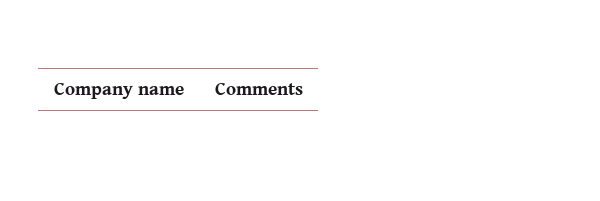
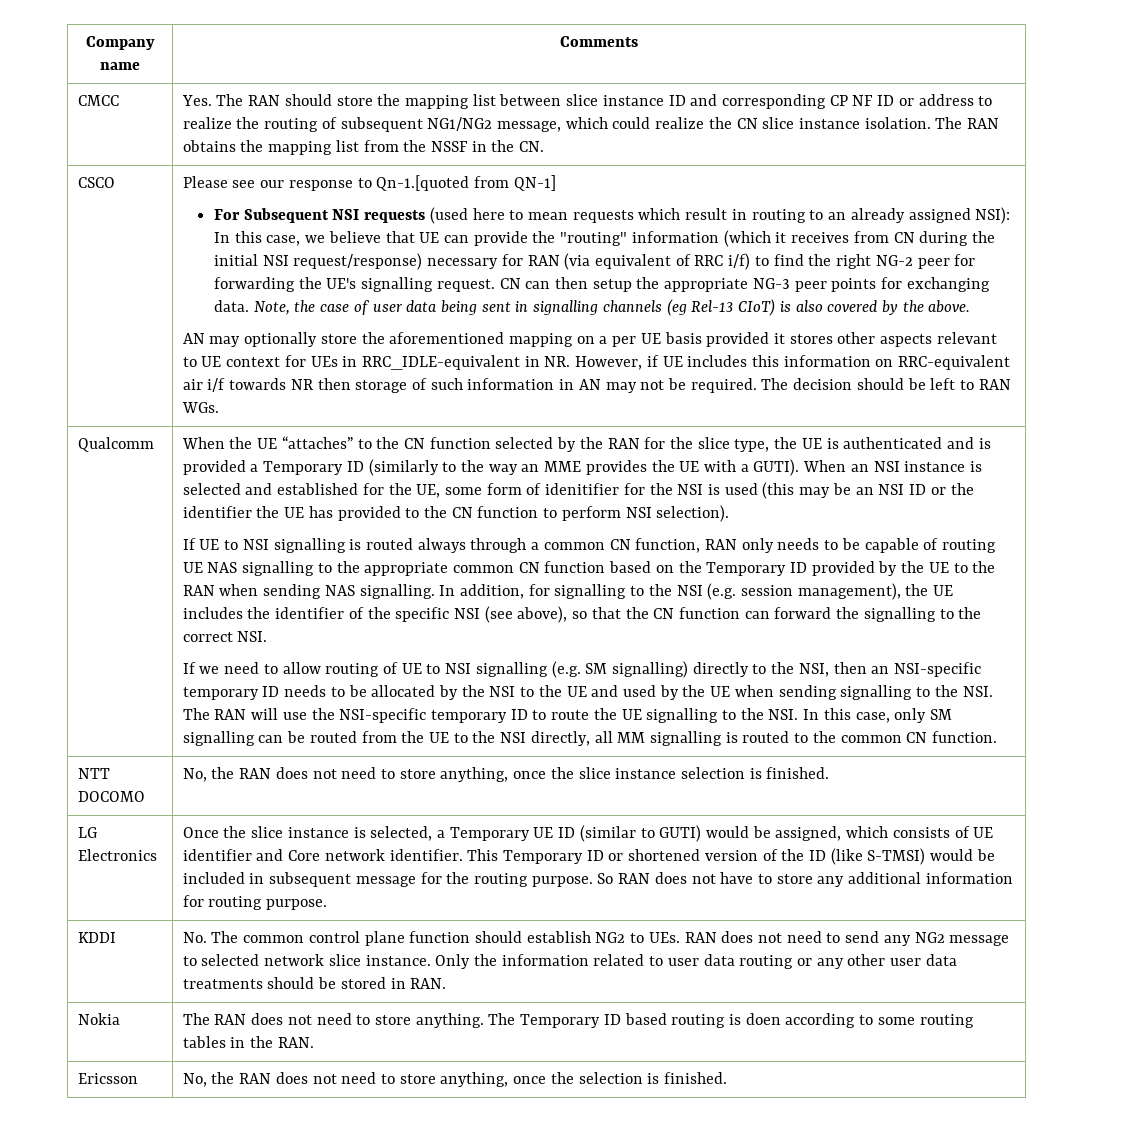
+ CMCC | Yes. The RAN should store the mapping list between slice instance ID and corresponding CP NF ID or address to realize the routing of subsequent NG1/NG2 message, which could realize the CN slice instance isolation. The RAN obtains the mapping list from the NSSF in the CN.
+ CSCO | Please see our response to Qn-1.[quoted from QN-1]
+ For Subsequent NSI requests (used here to mean requests which result in routing to an already assigned NSI): In this case, we believe that UE can provide the "routing" information (which it receives from CN during the initial NSI request/response) necessary for RAN (via equivalent of RRC i/f) to find the right NG-2 peer for forwarding the UE's signalling request. CN can then setup the appropriate NG-3 peer points for exchanging data. Note, the case of user data being sent in signalling channels (eg Rel-13 CIoT) is also covered by the above.
+ AN may optionally store the aforementioned mapping on a per UE basis provided it stores other aspects relevant to UE context for UEs in RRC_IDLE-equivalent in NR. However, if UE includes this information on RRC-equivalent air i/f towards NR then storage of such information in AN may not be required. The decision should be left to RAN WGs.
+ Qualcomm | When the UE “attaches” to the CN function selected by the RAN for the slice type, the UE is authenticated and is provided a Temporary ID (similarly to the way an MME provides the UE with a GUTI). When an NSI instance is selected and established for the UE, some form of idenitifier for the NSI is used (this may be an NSI ID or the identifier the UE has provided to the CN function to perform NSI selection).
+ If UE to NSI signalling is routed always through a common CN function, RAN only needs to be capable of routing UE NAS signalling to the appropriate common CN function based on the Temporary ID provided by the UE to the RAN when sending NAS signalling. In addition, for signalling to the NSI (e.g. session management), the UE includes the identifier of the specific NSI (see above), so that the CN function can forward the signalling to the correct NSI.
+ If we need to allow routing of UE to NSI signalling (e.g. SM signalling) directly to the NSI, then an NSI-specific temporary ID needs to be allocated by the NSI to the UE and used by the UE when sending signalling to the NSI. The RAN will use the NSI-specific temporary ID to route the UE signalling to the NSI. In this case, only SM signalling can be routed from the UE to the NSI directly, all MM signalling is routed to the common CN function.
+ NTT DOCOMO | No, the RAN does not need to store anything, once the slice instance selection is finished.
+ LG Electronics | Once the slice instance is selected, a Temporary UE ID (similar to GUTI) would be assigned, which consists of UE identifier and Core network identifier. This Temporary ID or shortened version of the ID (like S-TMSI) would be included in subsequent message for the routing purpose. So RAN does not have to store any additional information for routing purpose.
+ KDDI | No. The common control plane function should establish NG2 to UEs. RAN does not need to send any NG2 message to selected network slice instance. Only the information related to user data routing or any other user data treatments should be stored in RAN.
+ Nokia | The RAN does not need to store anything. The Temporary ID based routing is doen according to some routing tables in the RAN.
+ Ericsson | No, the RAN does not need to store anything, once the selection is finished.

